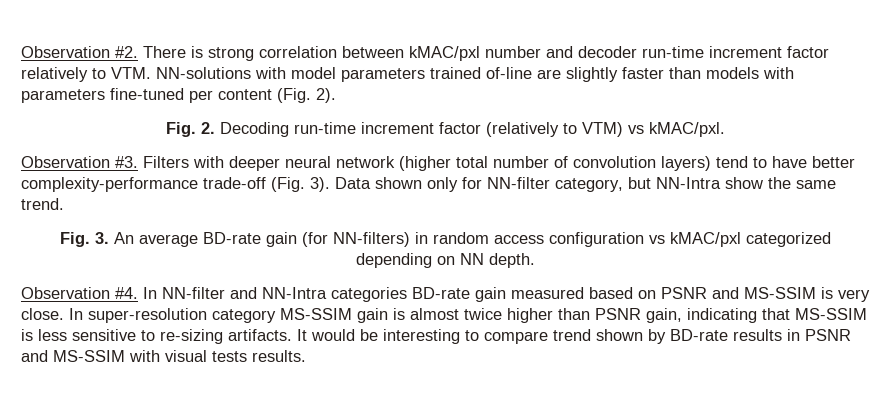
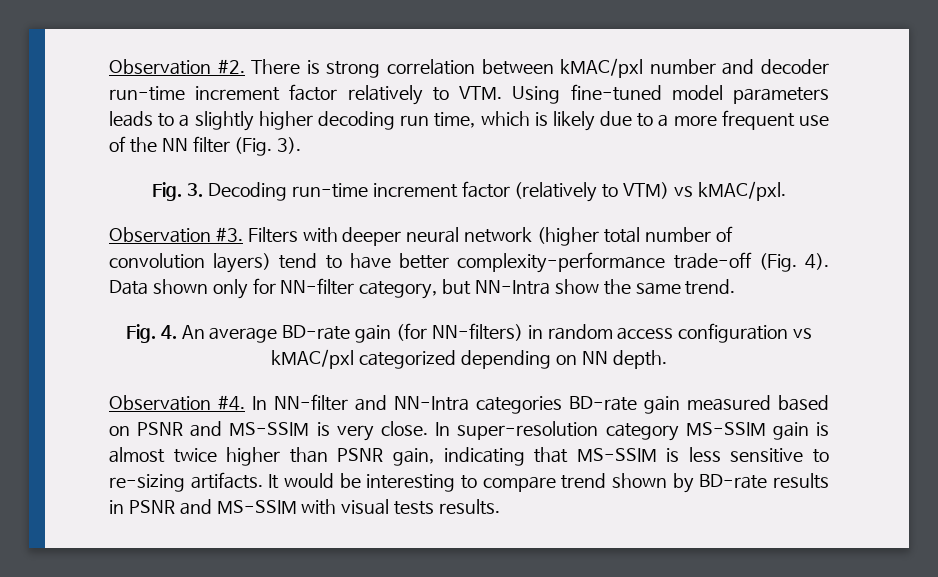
- There is strong correlation between kMAC/pxl number and decoder run-time increment factor relatively to VTM. NN-solutions with model parameters trained of-line are slightly faster than models with parameters fine-tuned per content (Fig. 2).
- Fig. 2. Decoding run-time increment factor (relatively to VTM) vs kMAC/pxl.
+ There is strong correlation between kMAC/pxl number and decoder run-time increment factor relatively to VTM. Using fine-tuned model parameters leads to a slightly higher decoding run time, which is likely due to a more frequent use of the NN filter (Fig. 3).
+ Fig. 3. Decoding run-time increment factor (relatively to VTM) vs kMAC/pxl.
- Filters with deeper neural network (higher total number of convolution layers) tend to have better complexity-performance trade-off (Fig. 3).
+ Filters with deeper neural network (higher total number of convolution layers) tend to have better complexity-performance trade-off (Fig. 4).
- Fig. 3. An average BD-rate gain (for NN-filters) in random access configuration vs kMAC/pxl categorized depending on NN depth.
+ Fig. 4. An average BD-rate gain (for NN-filters) in random access configuration vs kMAC/pxl categorized depending on NN depth.

